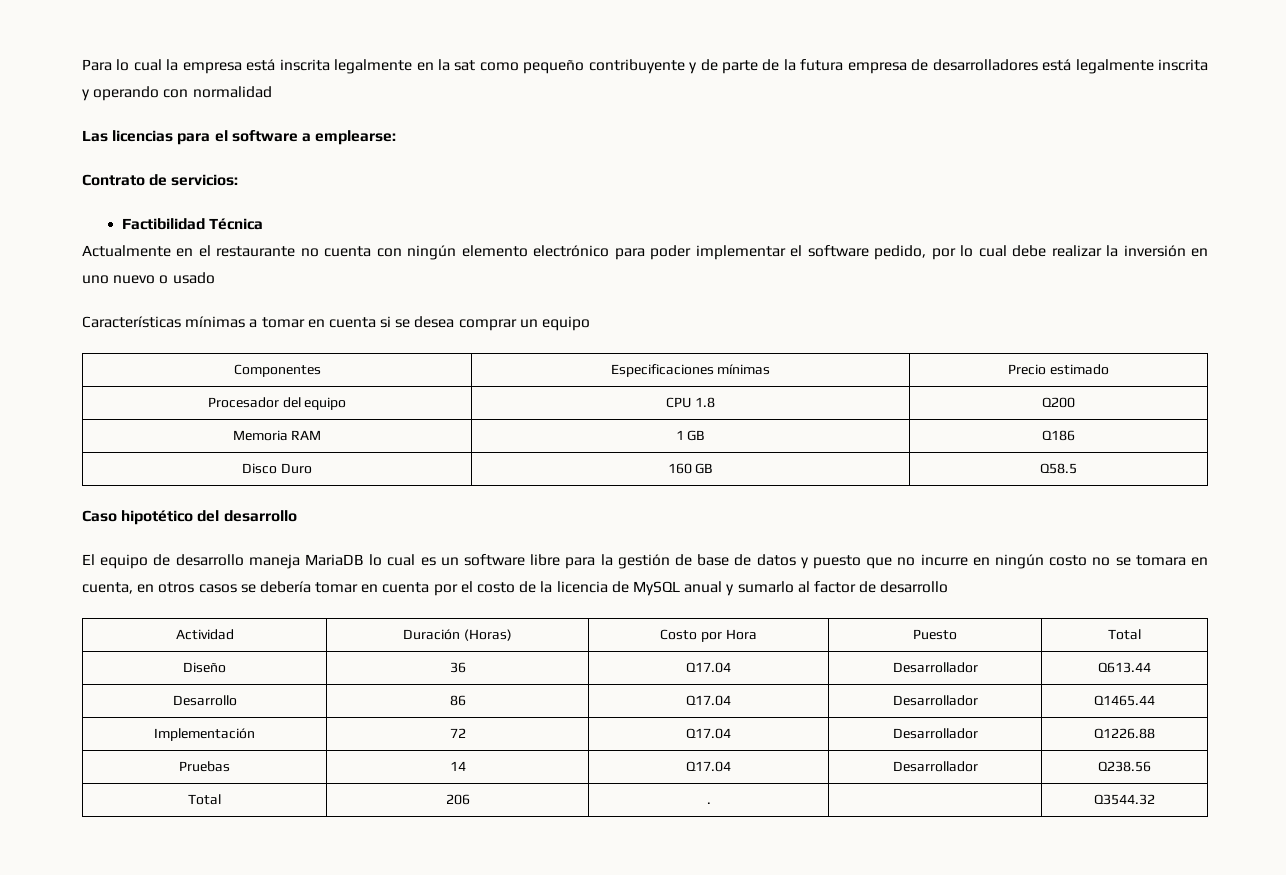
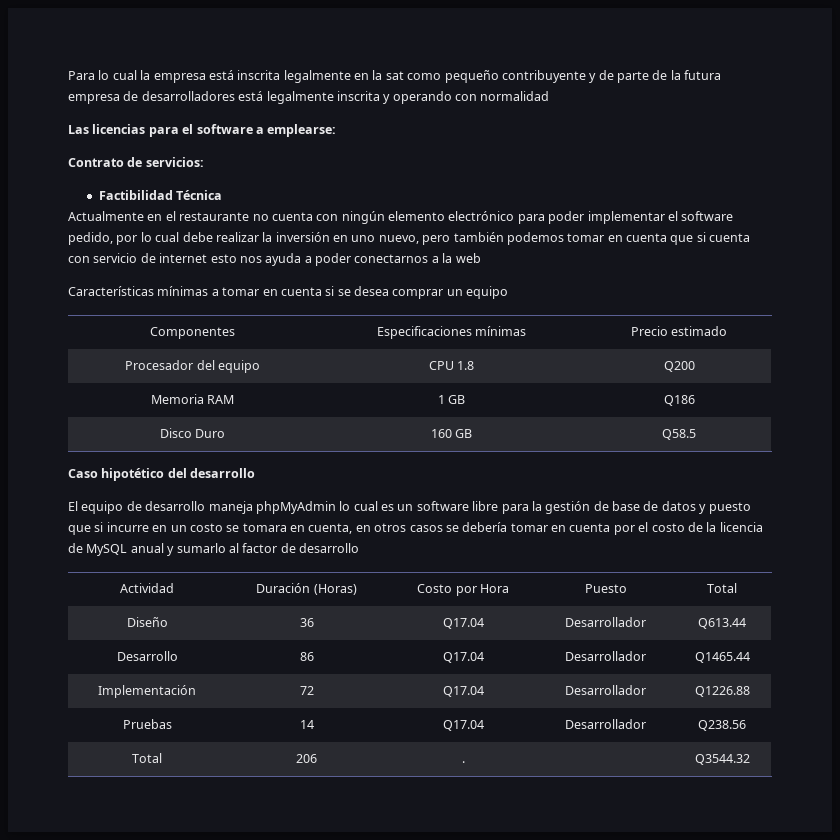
- Actualmente en el restaurante no cuenta con ningún elemento electrónico para poder implementar el software pedido, por lo cual debe realizar la inversión en uno nuevo o usado
+ Actualmente en el restaurante no cuenta con ningún elemento electrónico para poder implementar el software pedido, por lo cual debe realizar la inversión en uno nuevo, pero también podemos tomar en cuenta que si cuenta con servicio de internet esto nos ayuda a poder conectarnos a la web
- El equipo de desarrollo maneja MariaDB lo cual es un software libre para la gestión de base de datos y puesto que no incurre en ningún costo no se tomara en cuenta, en otros casos se debería tomar en cuenta por el costo de la licencia de MySQL anual y sumarlo al factor de desarrollo
+ El equipo de desarrollo maneja phpMyAdmin lo cual es un software libre para la gestión de base de datos y puesto que si incurre en un costo se tomara en cuenta, en otros casos se debería tomar en cuenta por el costo de la licencia de MySQL anual y sumarlo al factor de desarrollo

